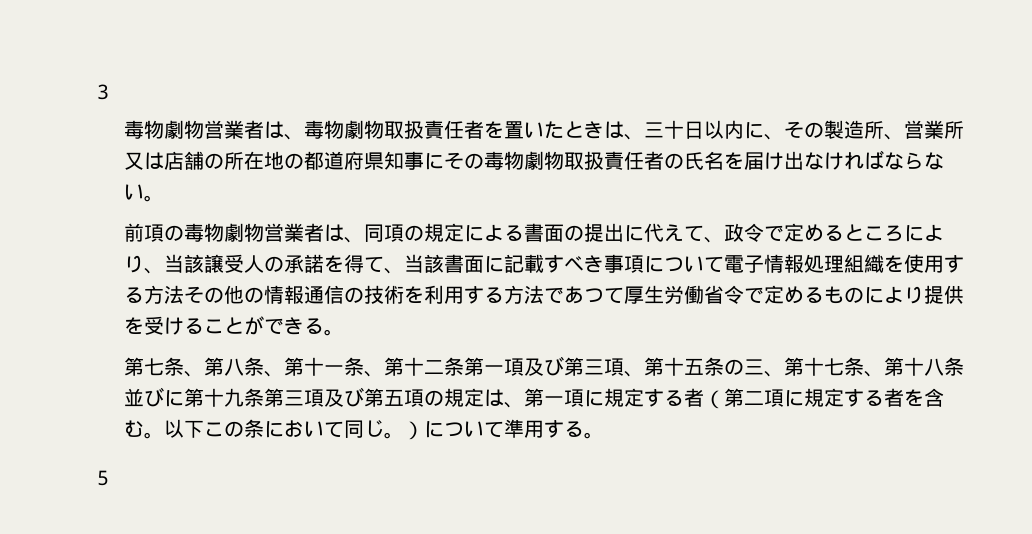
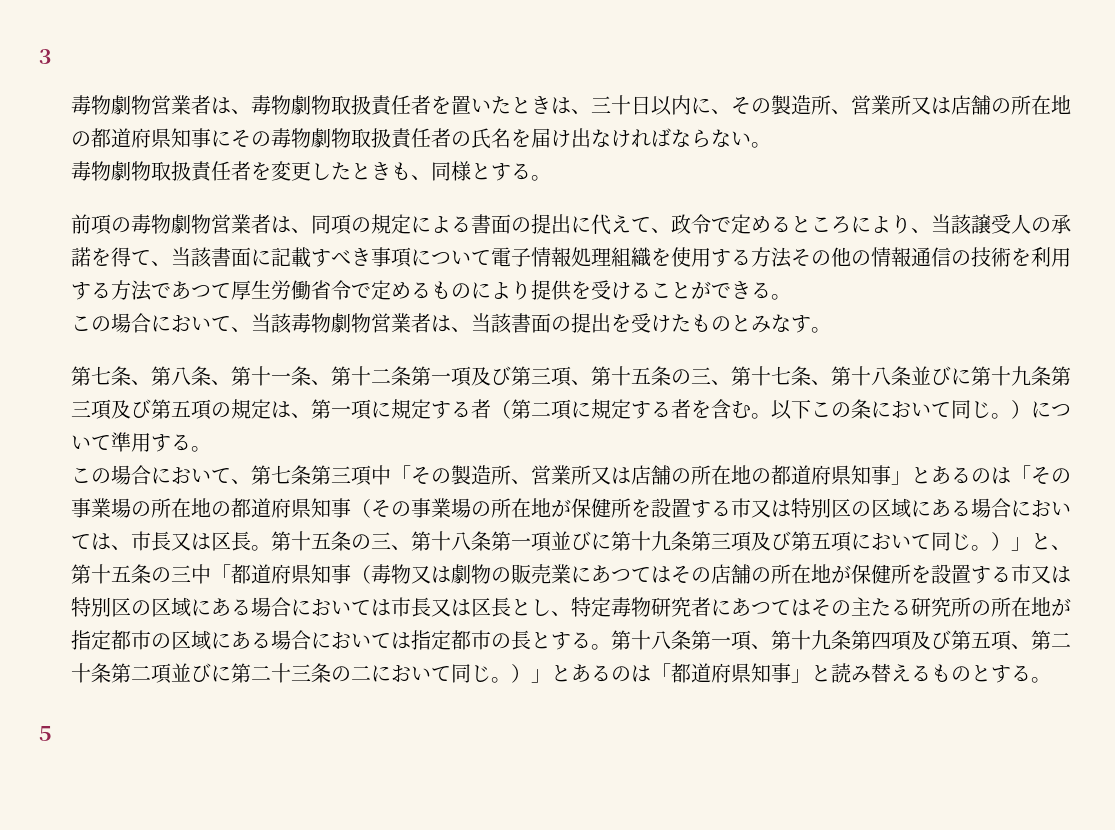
+ 毒物劇物取扱責任者を変更したときも、同様とする。
+ この場合において、当該毒物劇物営業者は、当該書面の提出を受けたものとみなす。
+ この場合において、第七条第三項中「その製造所、営業所又は店舗の所在地の都道府県知事」とあるのは「その事業場の所在地の都道府県知事（その事業場の所在地が保健所を設置する市又は特別区の区域にある場合においては、市長又は区長。第十五条の三、第十八条第一項並びに第十九条第三項及び第五項において同じ。）」と、第十五条の三中「都道府県知事（毒物又は劇物の販売業にあつてはその店舗の所在地が保健所を設置する市又は特別区の区域にある場合においては市長又は区長とし、特定毒物研究者にあつてはその主たる研究所の所在地が指定都市の区域にある場合においては指定都市の長とする。第十八条第一項、第十九条第四項及び第五項、第二十条第二項並びに第二十三条の二において同じ。）」とあるのは「都道府県知事」と読み替えるものとする。

